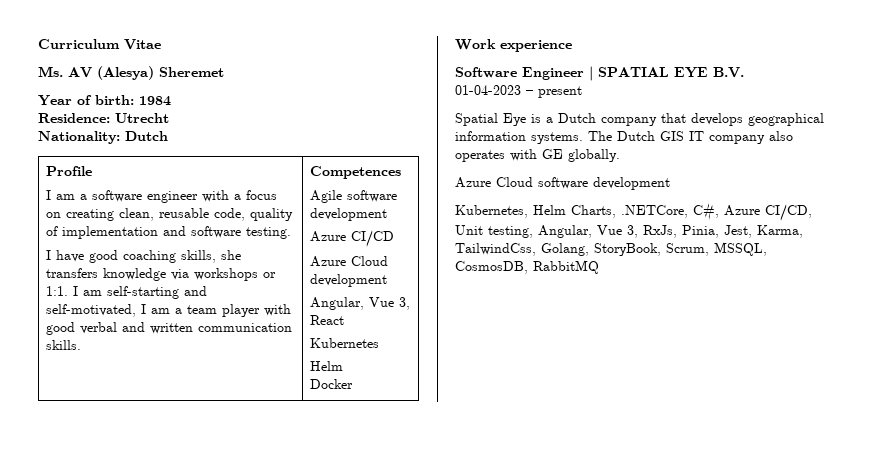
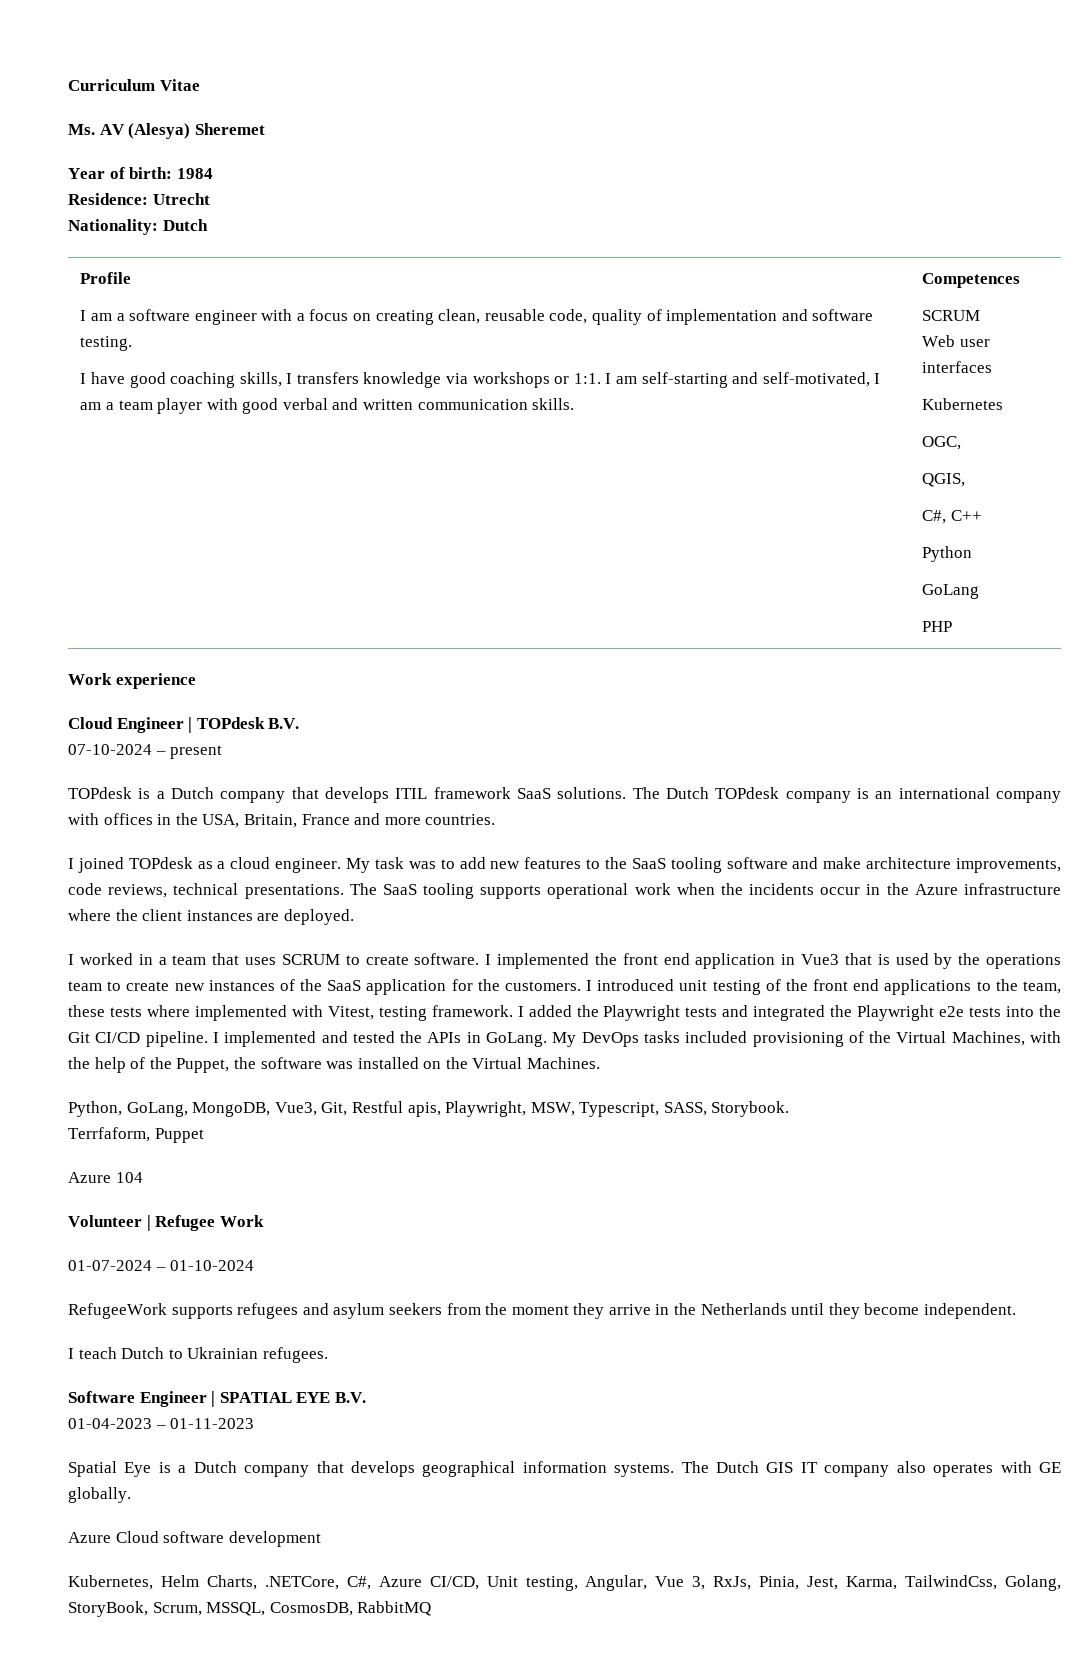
- I have good coaching skills, she transfers knowledge via workshops or 1:1.
+ I have good coaching skills, I transfers knowledge via workshops or 1:1.
  Competences
- Agile software development
- Azure CI/CD
- Azure Cloud development
- Angular, Vue 3, React
+ SCRUM
+ Web user interfaces
  Kubernetes
- Helm
- Docker
+ OGC,
+ QGIS,
+ C#, C++
+ Python
+ GoLang
+ PHP
  Work experience
+ Cloud Engineer | TOPdesk B.V.
+ 07-10-2024 – present
+ TOPdesk is a Dutch company that develops ITIL framework SaaS solutions. The Dutch TOPdesk company is an international company with offices in the USA, Britain, France and more countries.
+ I joined TOPdesk as a cloud engineer. My task was to add new features to the SaaS tooling software and make architecture improvements, code reviews, technical presentations. The SaaS tooling supports operational work when the incidents occur in the Azure infrastructure where the client instances are deployed.
+ I worked in a team that uses SCRUM to create software. I implemented the front end application in Vue3 that is used by the operations team to create new instances of the SaaS application for the customers. I introduced unit testing of the front end applications to the team, these tests where implemented with Vitest, testing framework. I added the Playwright tests and integrated the Playwright e2e tests into the Git CI/CD pipeline. I implemented and tested the APIs in GoLang. My DevOps tasks included provisioning of the Virtual Machines, with the help of the Puppet, the software was installed on the Virtual Machines.
+ Python, GoLang, MongoDB, Vue3, Git, Restful apis, Playwright, MSW, Typescript, SASS, Storybook.
+ Terrfaform, Puppet
+ Azure 104
+ Volunteer | Refugee Work
+ 01-07-2024 – 01-10-2024
+ RefugeeWork supports refugees and asylum seekers from the moment they arrive in the Netherlands until they become independent.
+ I teach Dutch to Ukrainian refugees.
- 01-04-2023 – present
+ 01-04-2023 – 01-11-2023

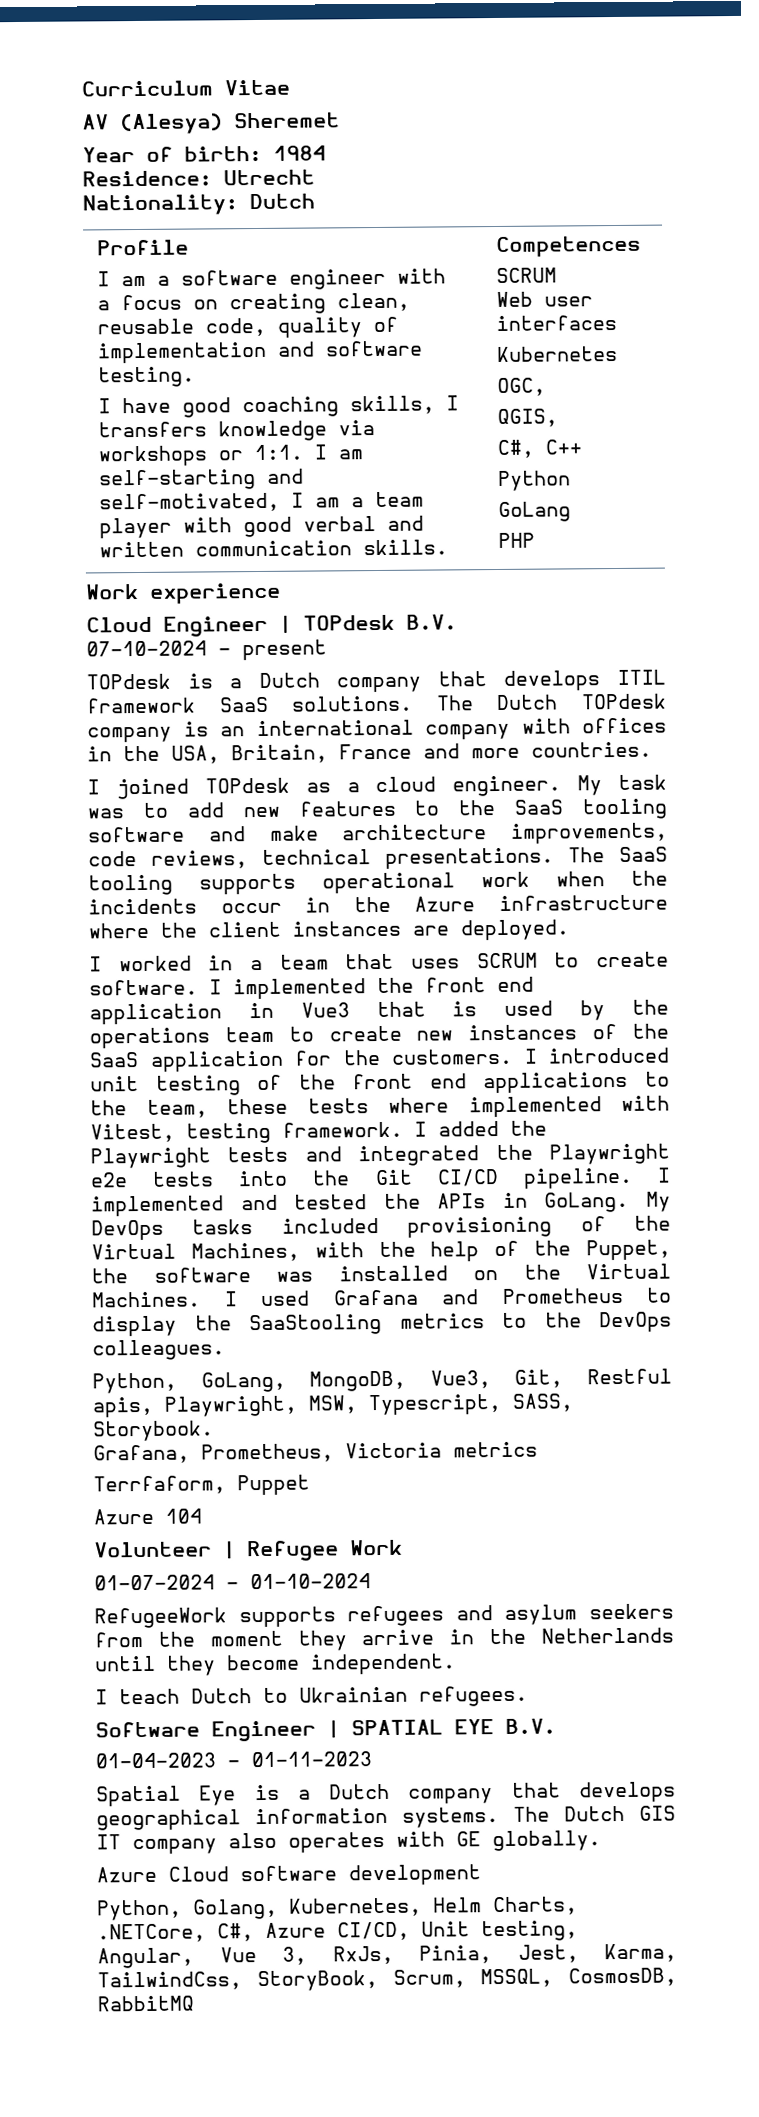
- Ms. AV (Alesya) Sheremet
+ AV (Alesya) Sheremet
+ I used Grafana and Prometheus to display the SaaStooling metrics to the DevOps colleagues.
+ Grafana, Prometheus, Victoria metrics
- Kubernetes, Helm Charts, .NETCore, C#, Azure CI/CD, Unit testing, Angular, Vue 3, RxJs, Pinia, Jest, Karma, TailwindCss, Golang, StoryBook, Scrum, MSSQL, CosmosDB, RabbitMQ
+ Python, Golang, Kubernetes, Helm Charts, .NETCore, C#, Azure CI/CD, Unit testing, Angular, Vue 3, RxJs, Pinia, Jest, Karma, TailwindCss, StoryBook, Scrum, MSSQL, CosmosDB, RabbitMQ

